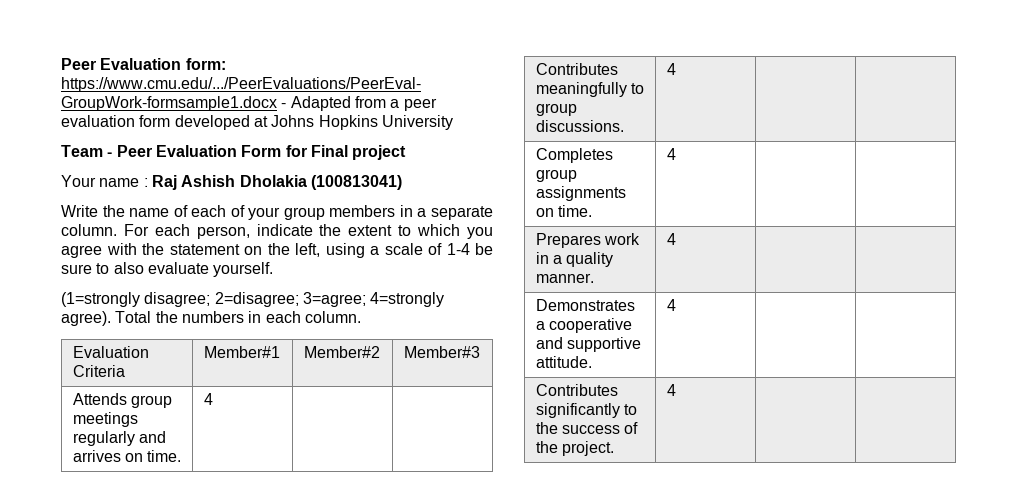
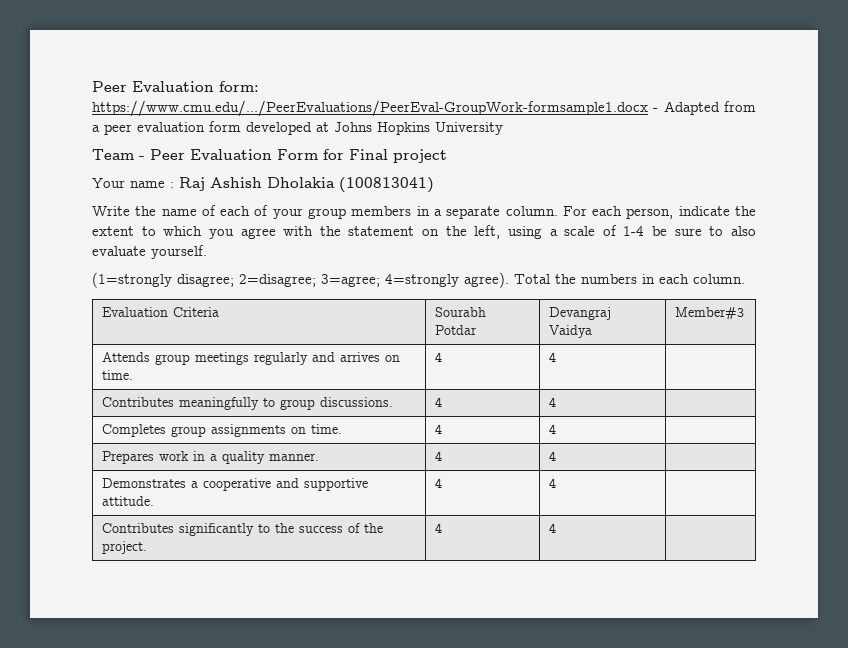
- Evaluation Criteria | Member#1 | Member#2 | Member#3
+ Evaluation Criteria | Sourabh Potdar | Devangraj Vaidya | Member#3
- Attends group meetings regularly and arrives on time. | 4 | |
+ Attends group meetings regularly and arrives on time. | 4 | 4 |
- Contributes meaningfully to group discussions. | 4 | |
+ Contributes meaningfully to group discussions. | 4 | 4 |
- Completes group assignments on time. | 4 | |
+ Completes group assignments on time. | 4 | 4 |
- Prepares work in a quality manner. | 4 | |
+ Prepares work in a quality manner. | 4 | 4 |
- Demonstrates a cooperative and supportive attitude. | 4 | |
+ Demonstrates a cooperative and supportive attitude. | 4 | 4 |
- Contributes significantly to the success of the project. | 4 | |
+ Contributes significantly to the success of the project. | 4 | 4 |

